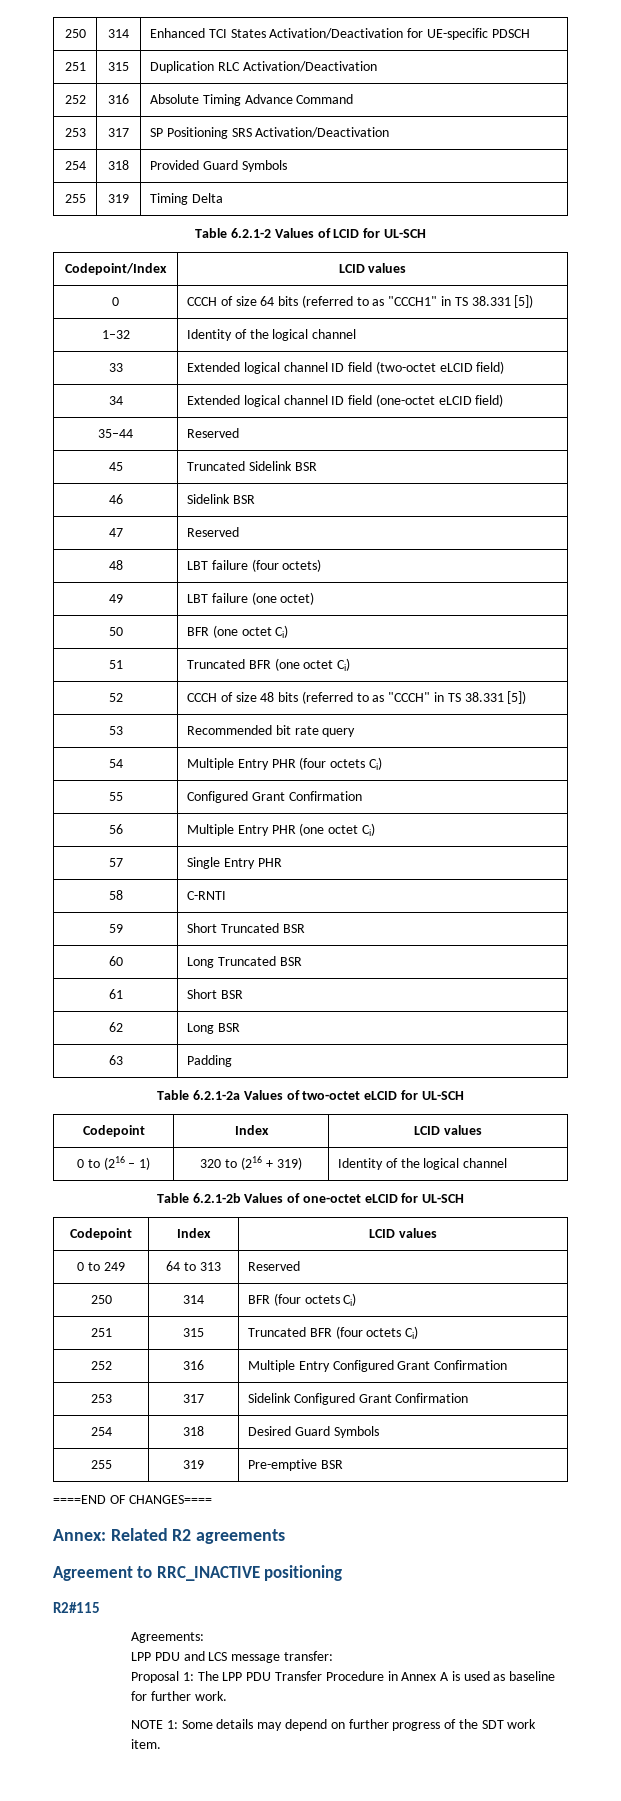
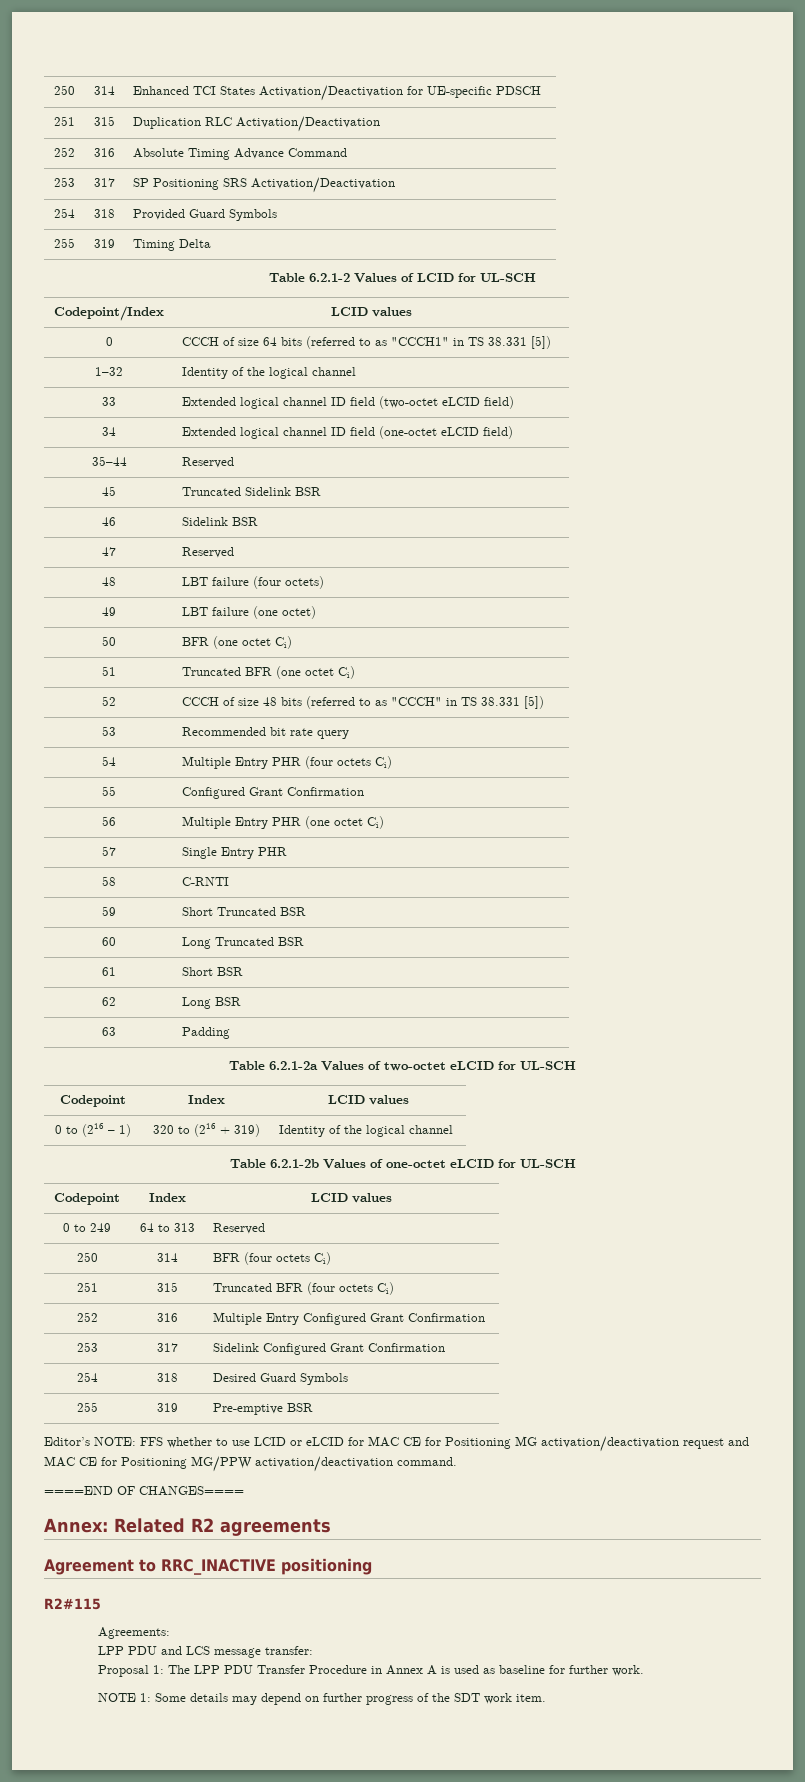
+ Editor’s NOTE: FFS whether to use LCID or eLCID for MAC CE for Positioning MG activation/deactivation request and MAC CE for Positioning MG/PPW activation/deactivation command.

